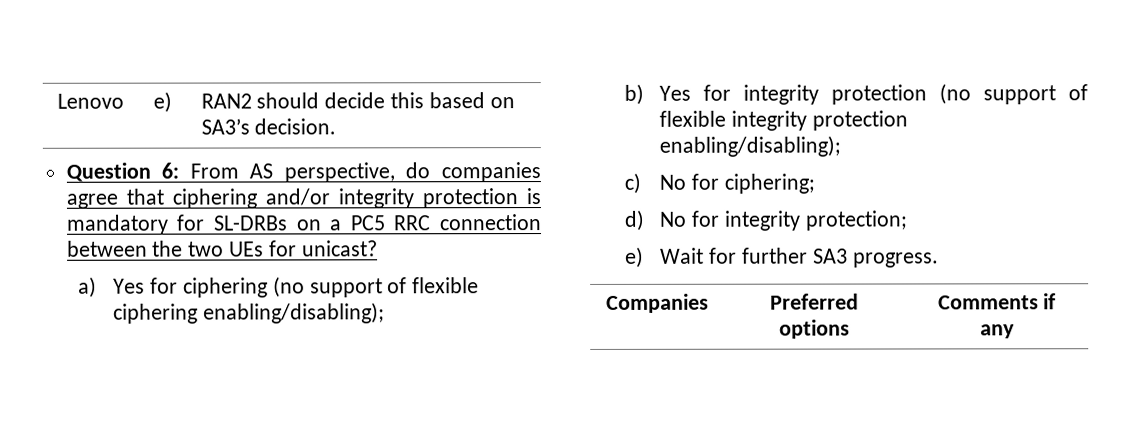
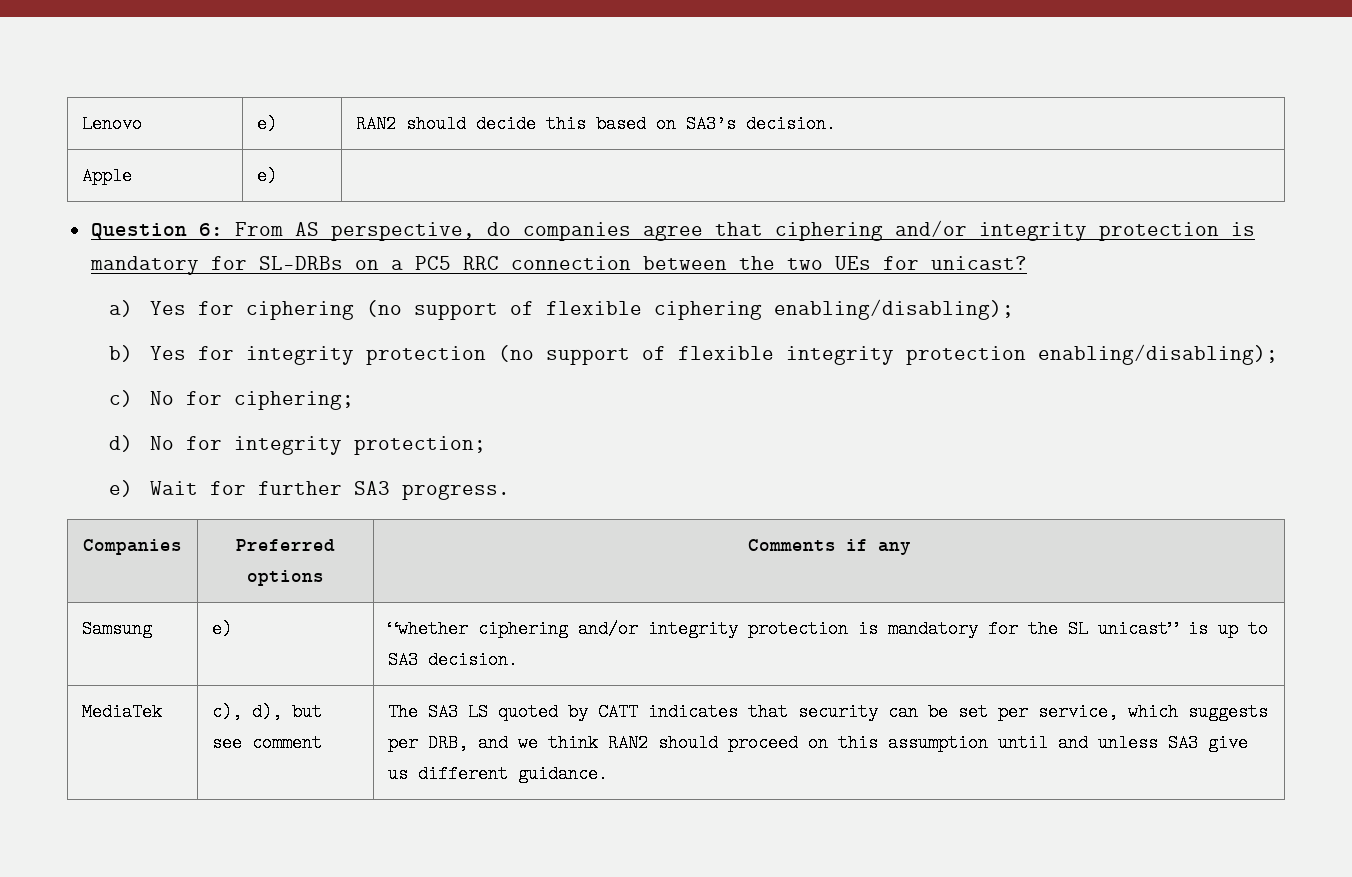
+ Apple | e) |
+ Samsung | e) | “whether ciphering and/or integrity protection is mandatory for the SL unicast” is up to SA3 decision.
+ MediaTek | c), d), but see comment | The SA3 LS quoted by CATT indicates that security can be set per service, which suggests per DRB, and we think RAN2 should proceed on this assumption until and unless SA3 give us different guidance.

